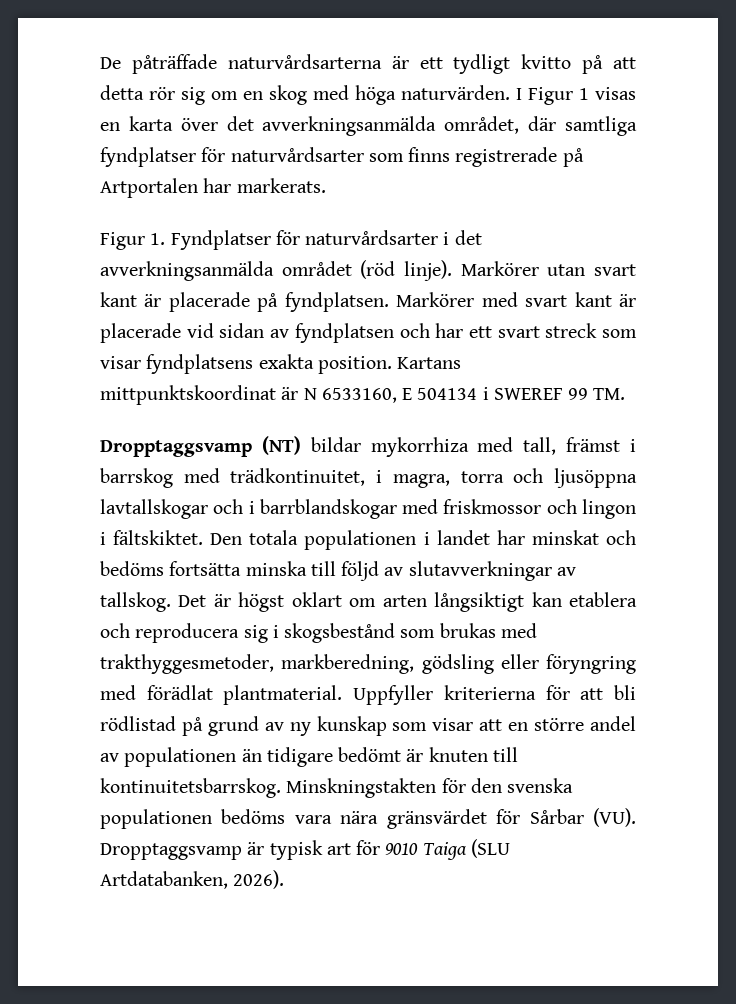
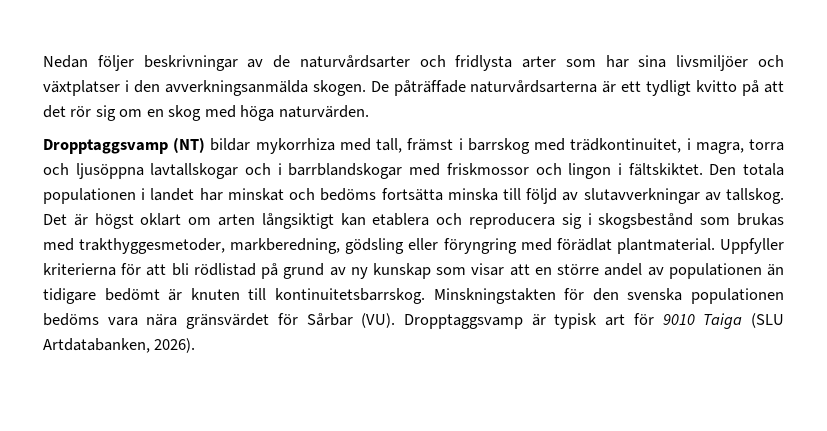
+ Nedan följer beskrivningar av de naturvårdsarter och fridlysta arter som har sina livsmiljöer och växtplatser i den avverkningsanmälda skogen.
- De påträffade naturvårdsarterna är ett tydligt kvitto på att detta rör sig om en skog med höga naturvärden. I Figur 1 visas en karta över det avverkningsanmälda området, där samtliga fyndplatser för naturvårdsarter som finns registrerade på Artportalen har markerats.
- Figur 1. Fyndplatser för naturvårdsarter i det avverkningsanmälda området (röd linje). Markörer utan svart kant är placerade på fyndplatsen. Markörer med svart kant är placerade vid sidan av fyndplatsen och har ett svart streck som visar fyndplatsens exakta position. Kartans mittpunktskoordinat är N 6533160, E 504134 i SWEREF 99 TM.
+ De påträffade naturvårdsarterna är ett tydligt kvitto på att det rör sig om en skog med höga naturvärden.

